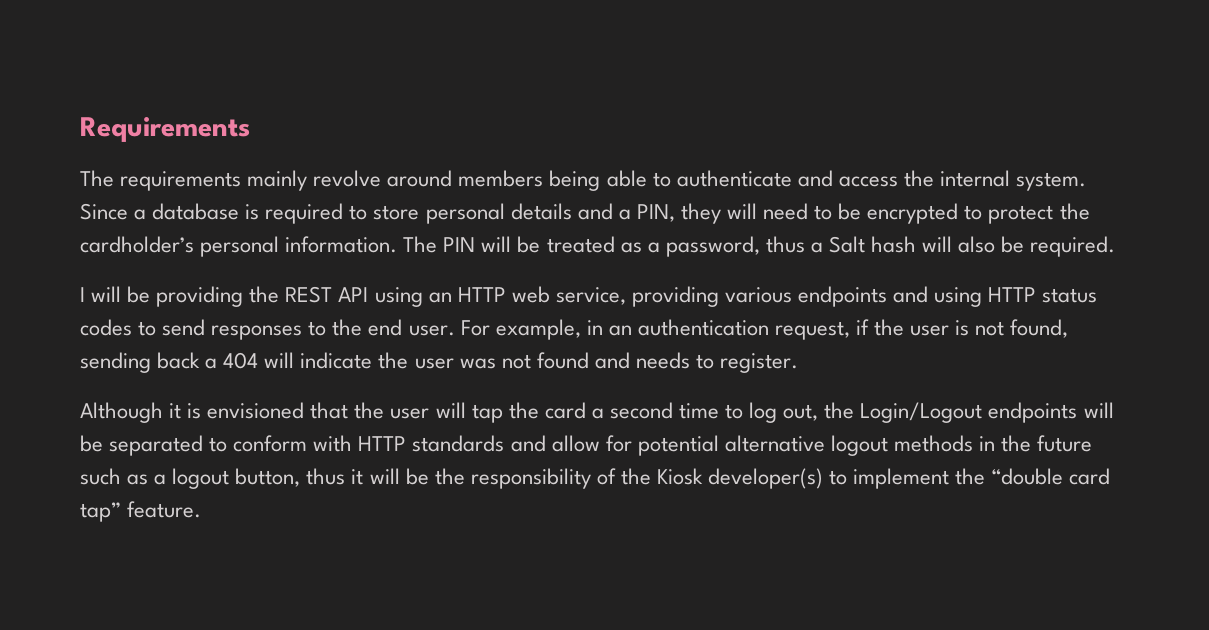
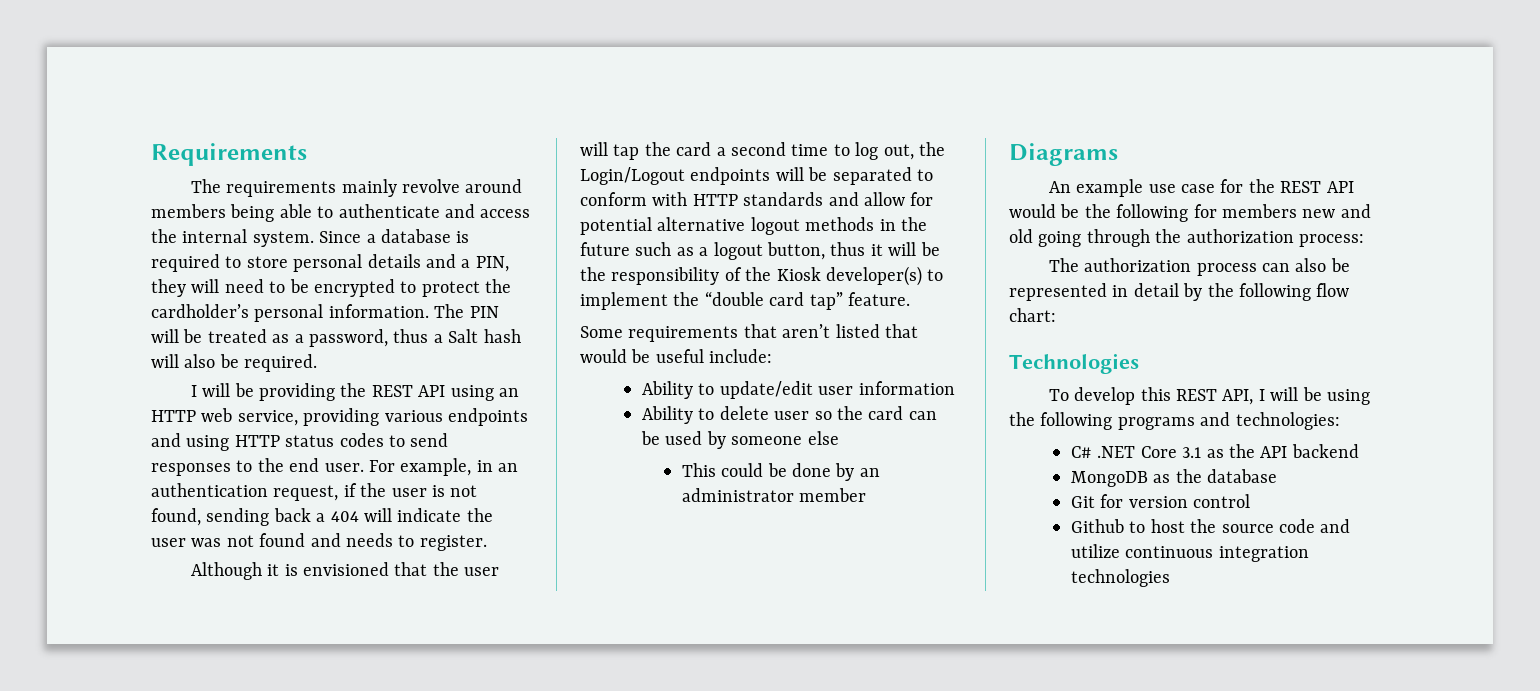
+ Some requirements that aren’t listed that would be useful include:
+ Ability to update/edit user information
+ Ability to delete user so the card can be used by someone else
+ This could be done by an administrator member
+ Diagrams
+ An example use case for the REST API would be the following for members new and old going through the authorization process:
+ The authorization process can also be represented in detail by the following flow chart:
+ Technologies
+ To develop this REST API, I will be using the following programs and technologies:
+ C# .NET Core 3.1 as the API backend
+ MongoDB as the database
+ Git for version control
+ Github to host the source code and utilize continuous integration technologies

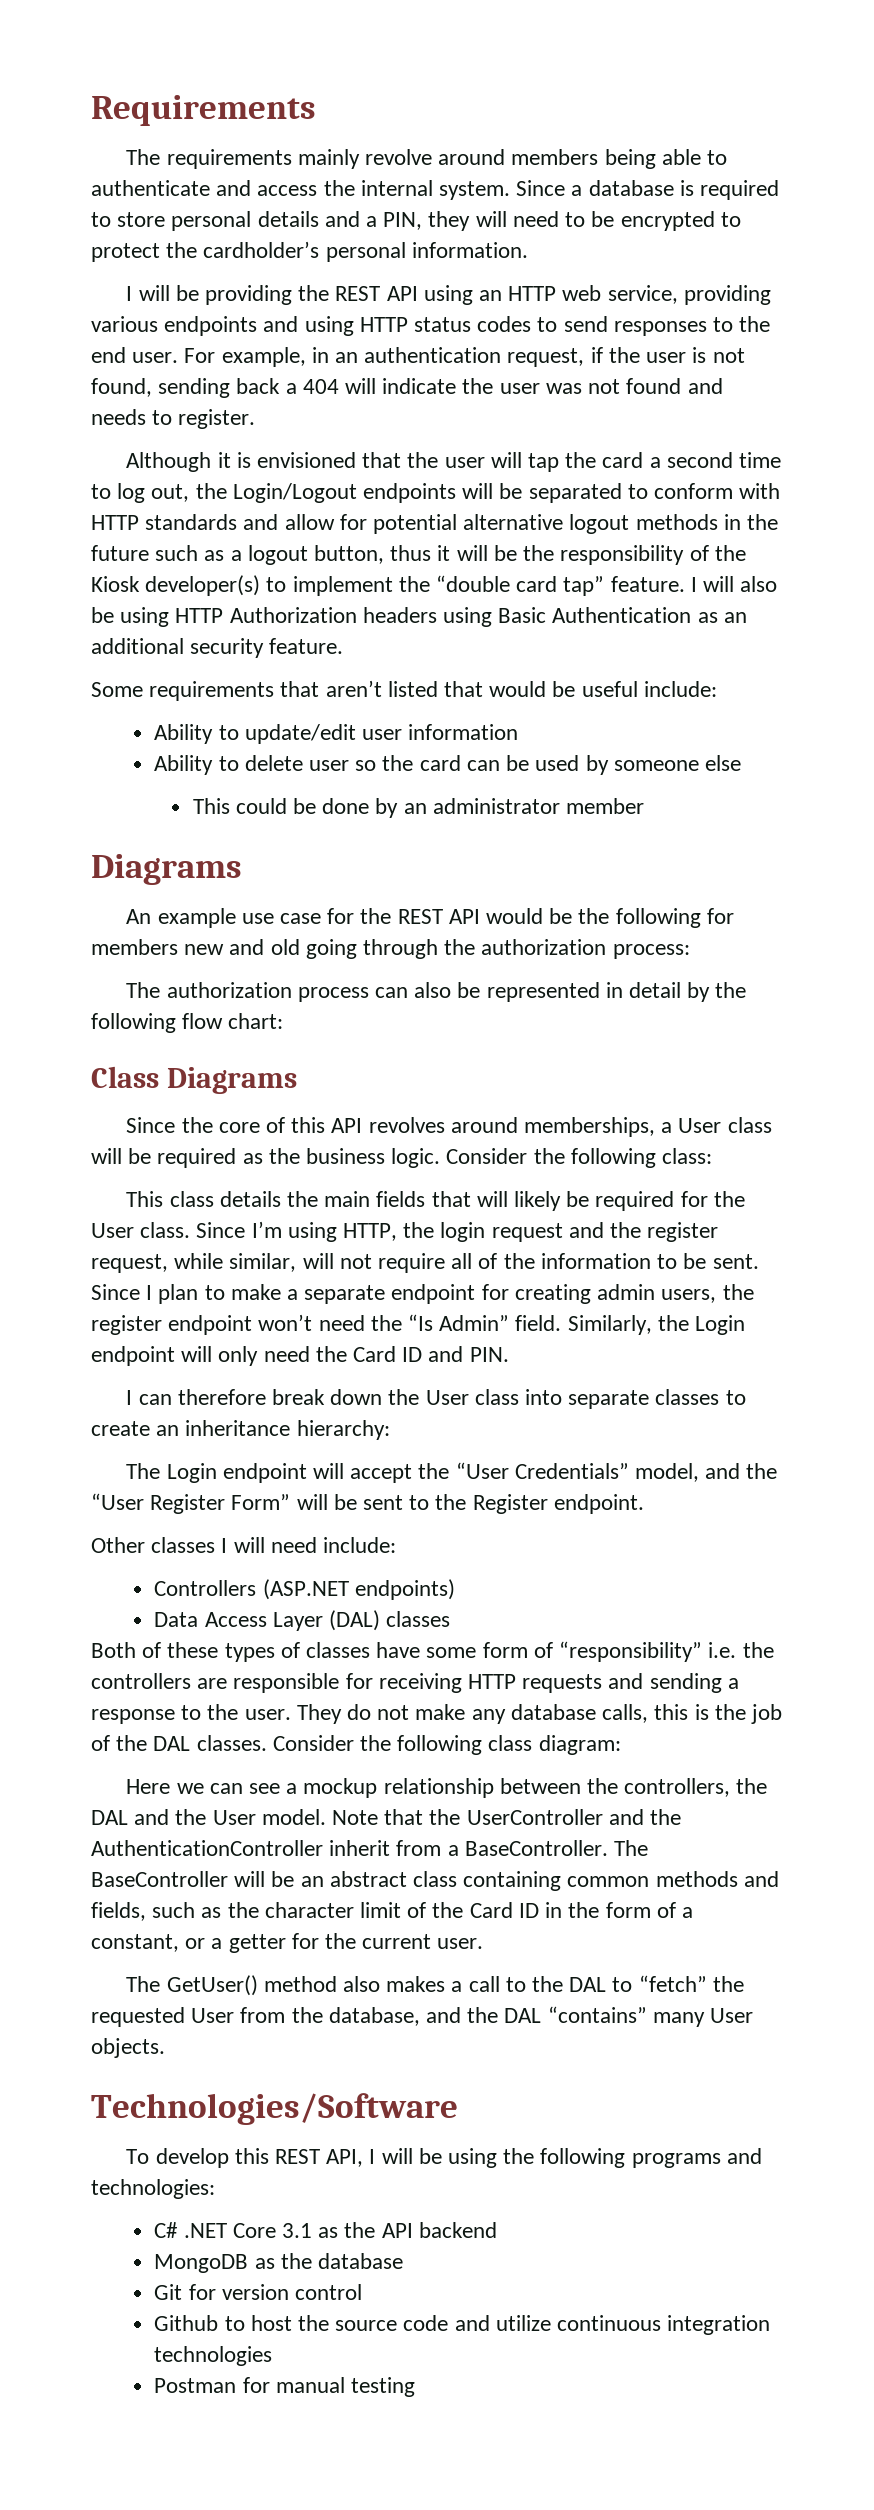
- The PIN will be treated as a password, thus a Salt hash will also be required.
+ I will also be using HTTP Authorization headers using Basic Authentication as an additional security feature.
- Technologies
+ Class Diagrams
+ Since the core of this API revolves around memberships, a User class will be required as the business logic. Consider the following class:
+ This class details the main fields that will likely be required for the User class. Since I’m using HTTP, the login request and the register request, while similar, will not require all of the information to be sent. Since I plan to make a separate endpoint for creating admin users, the register endpoint won’t need the “Is Admin” field. Similarly, the Login endpoint will only need the Card ID and PIN.
+ I can therefore break down the User class into separate classes to create an inheritance hierarchy:
+ The Login endpoint will accept the “User Credentials” model, and the “User Register Form” will be sent to the Register endpoint.
+ Other classes I will need include:
+ Controllers (ASP.NET endpoints)
+ Data Access Layer (DAL) classes
+ Both of these types of classes have some form of “responsibility” i.e. the controllers are responsible for receiving HTTP requests and sending a response to the user. They do not make any database calls, this is the job of the DAL classes. Consider the following class diagram:
+ Here we can see a mockup relationship between the controllers, the DAL and the User model. Note that the UserController and the AuthenticationController inherit from a BaseController. The BaseController will be an abstract class containing common methods and fields, such as the character limit of the Card ID in the form of a constant, or a getter for the current user.
+ The GetUser() method also makes a call to the DAL to “fetch” the requested User from the database, and the DAL “contains” many User objects.
+ Technologies/Software
+ Postman for manual testing

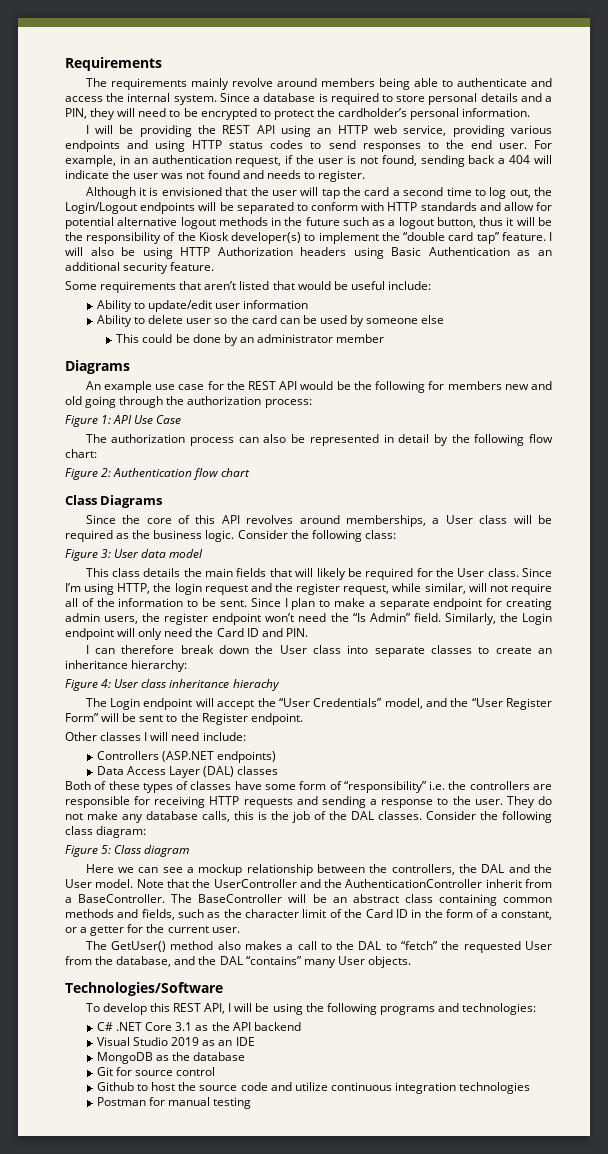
+ Figure 1: API Use Case
+ Figure 2: Authentication flow chart
+ Figure 3: User data model
+ Figure 4: User class inheritance hierachy
+ Figure 5: Class diagram
+ Visual Studio 2019 as an IDE
- Git for version control
+ Git for source control

